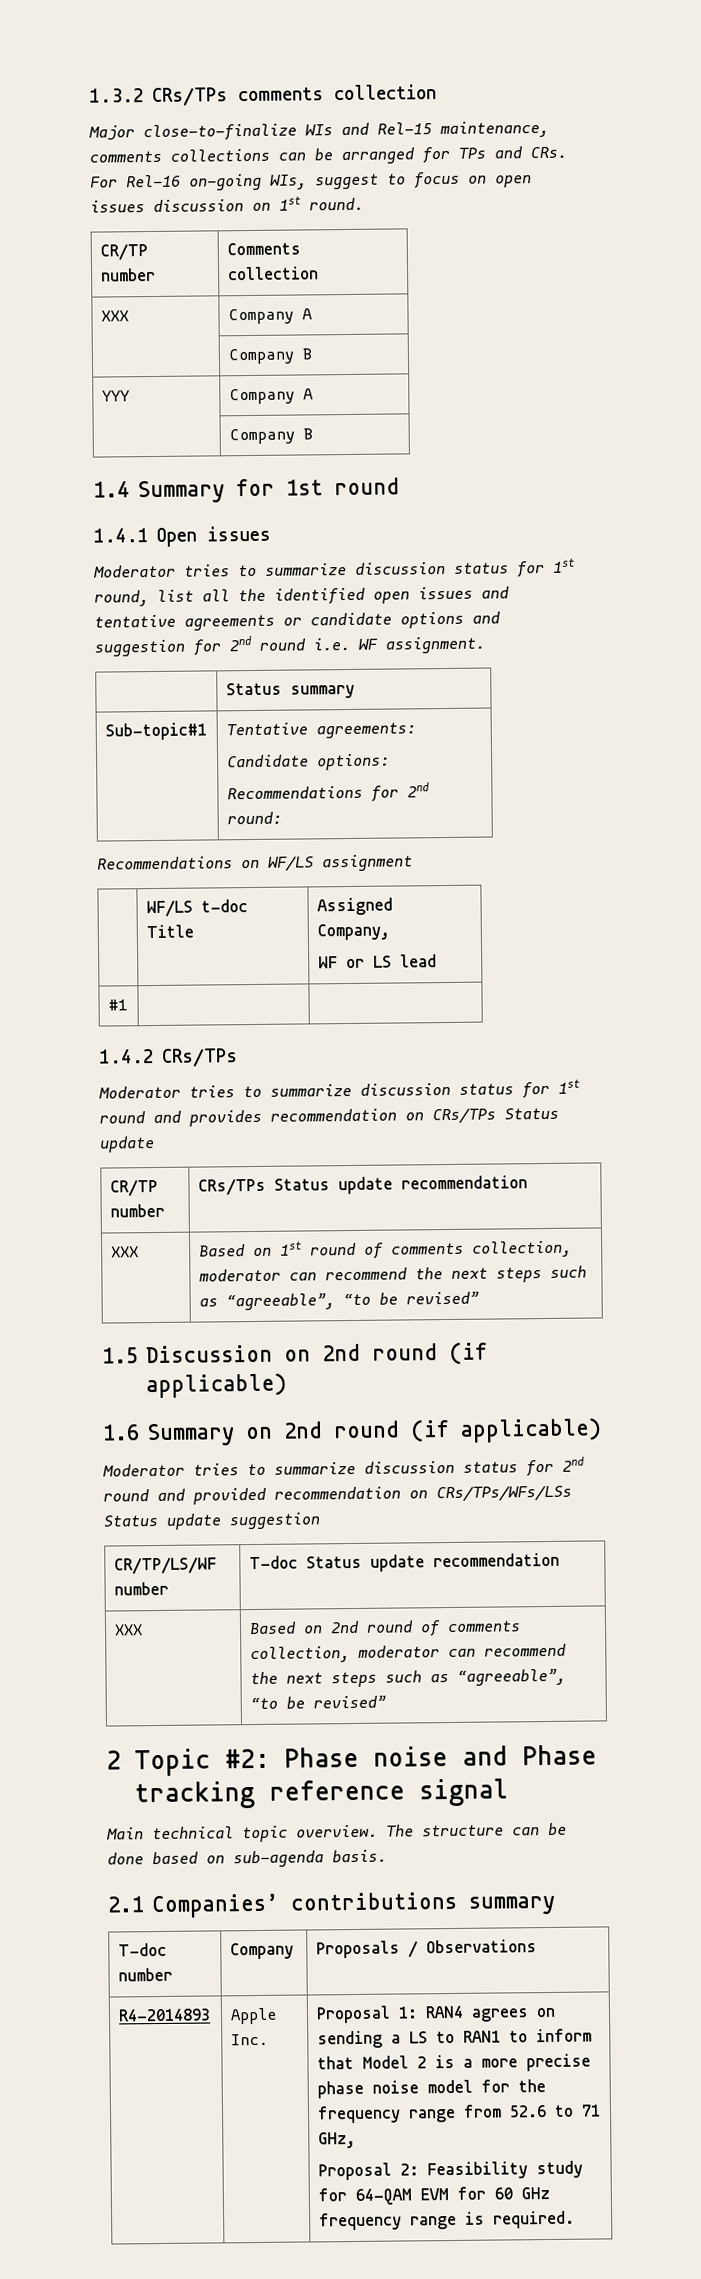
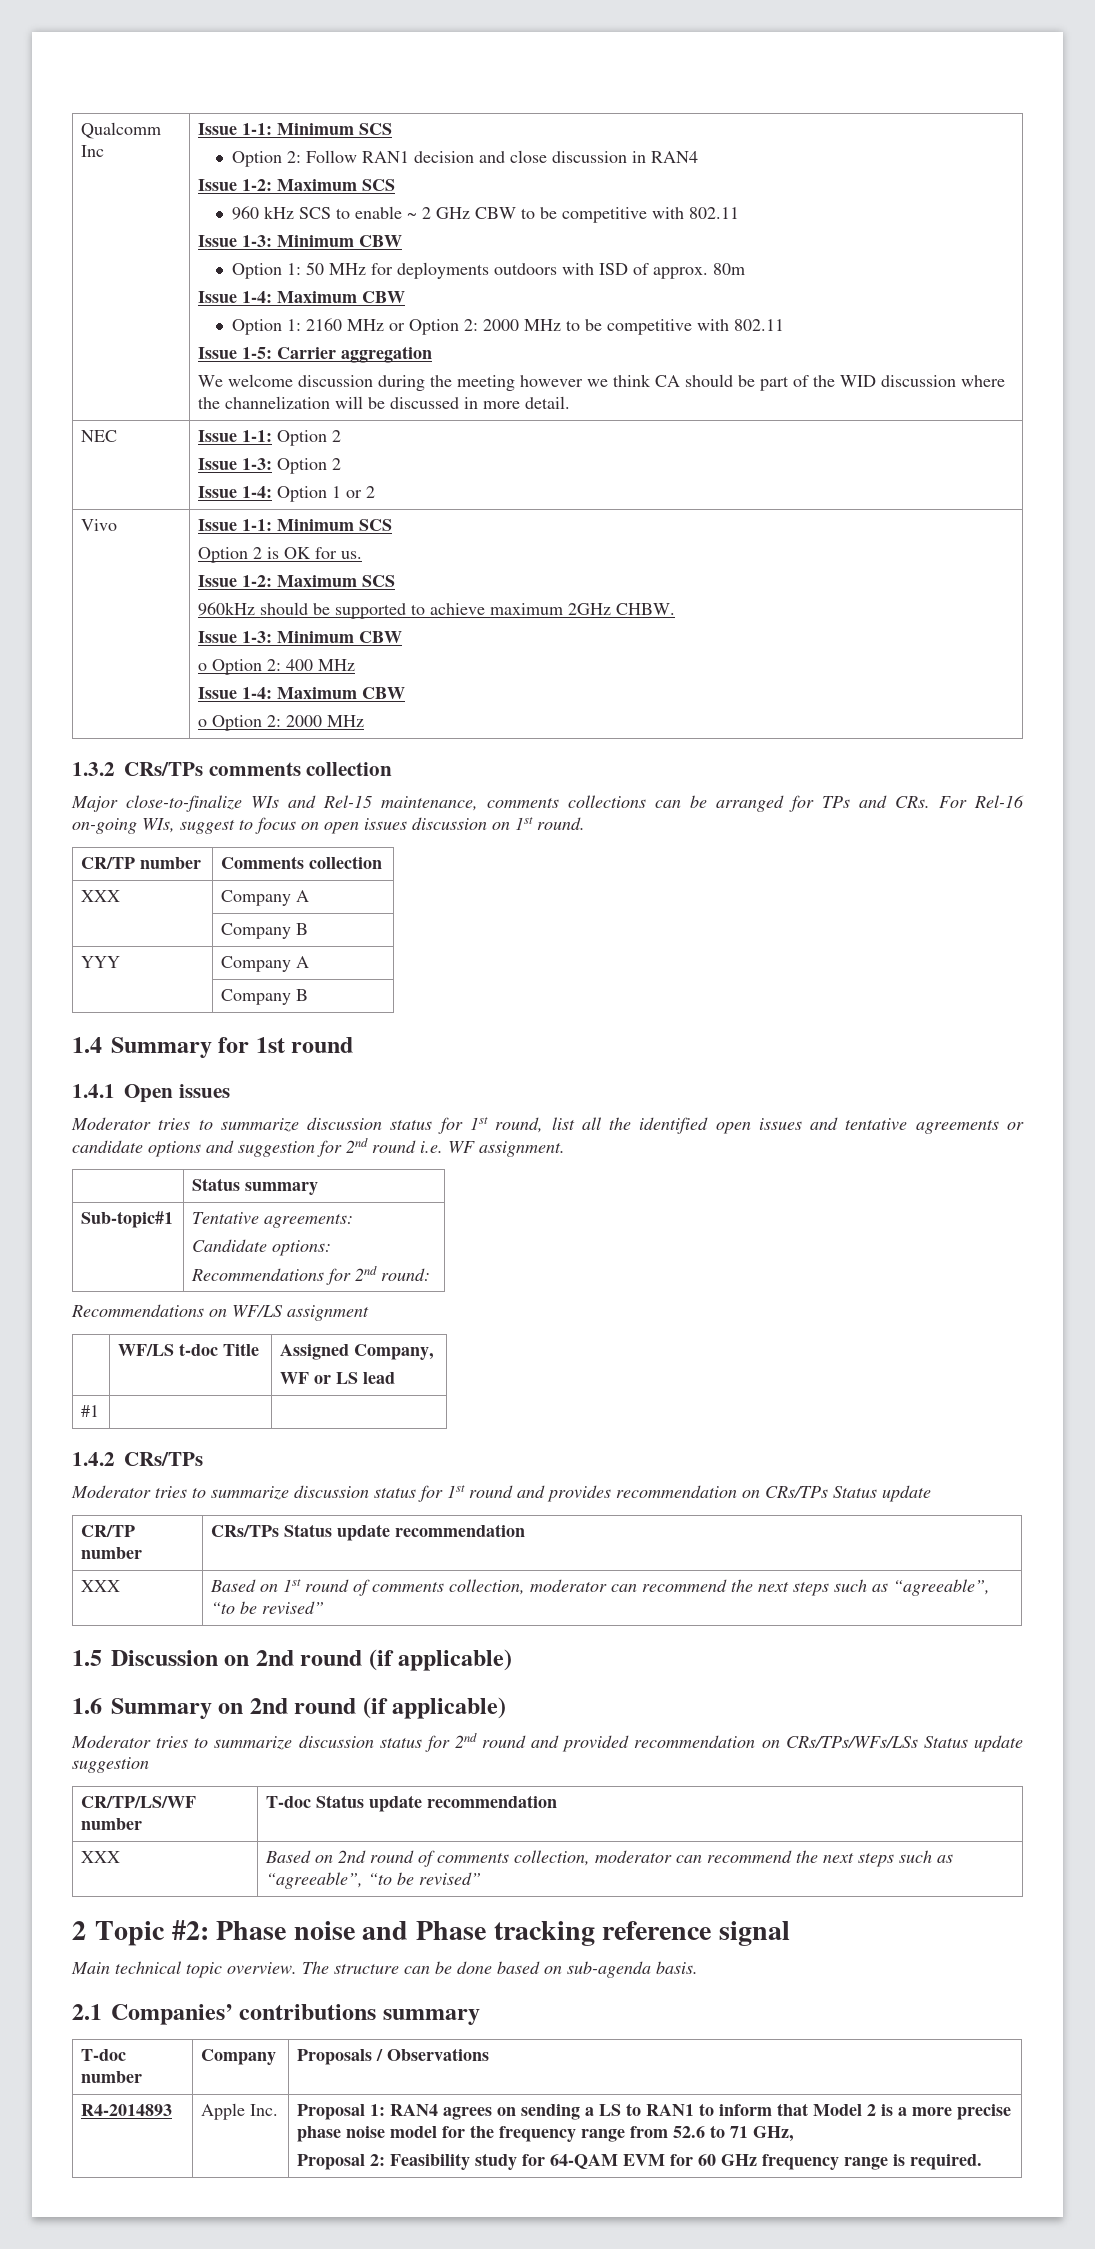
+ Qualcomm Inc | Issue 1-1: Minimum SCS
+ Option 2: Follow RAN1 decision and close discussion in RAN4
+ Issue 1-2: Maximum SCS
+ 960 kHz SCS to enable ~ 2 GHz CBW to be competitive with 802.11
+ Issue 1-3: Minimum CBW
+ Option 1: 50 MHz for deployments outdoors with ISD of approx. 80m
+ Issue 1-4: Maximum CBW
+ Option 1: 2160 MHz or Option 2: 2000 MHz to be competitive with 802.11
+ Issue 1-5: Carrier aggregation
+ We welcome discussion during the meeting however we think CA should be part of the WID discussion where the channelization will be discussed in more detail.
+ NEC | Issue 1-1: Option 2
+ Issue 1-3: Option 2
+ Issue 1-4: Option 1 or 2
+ Vivo | Issue 1-1: Minimum SCS
+ Option 2 is OK for us.
+ Issue 1-2: Maximum SCS
+ 960kHz should be supported to achieve maximum 2GHz CHBW.
+ Issue 1-3: Minimum CBW
+ o Option 2: 400 MHz
+ Issue 1-4: Maximum CBW
+ o Option 2: 2000 MHz

